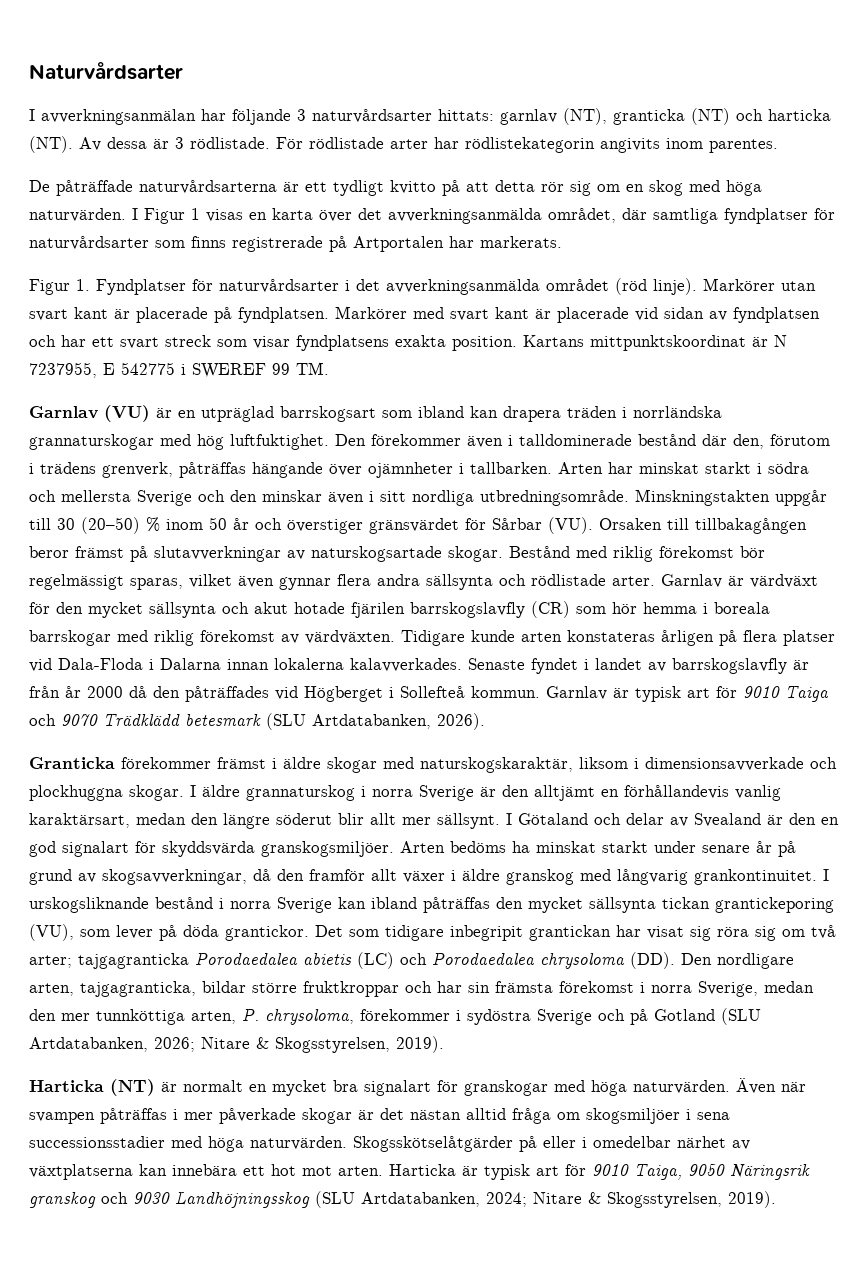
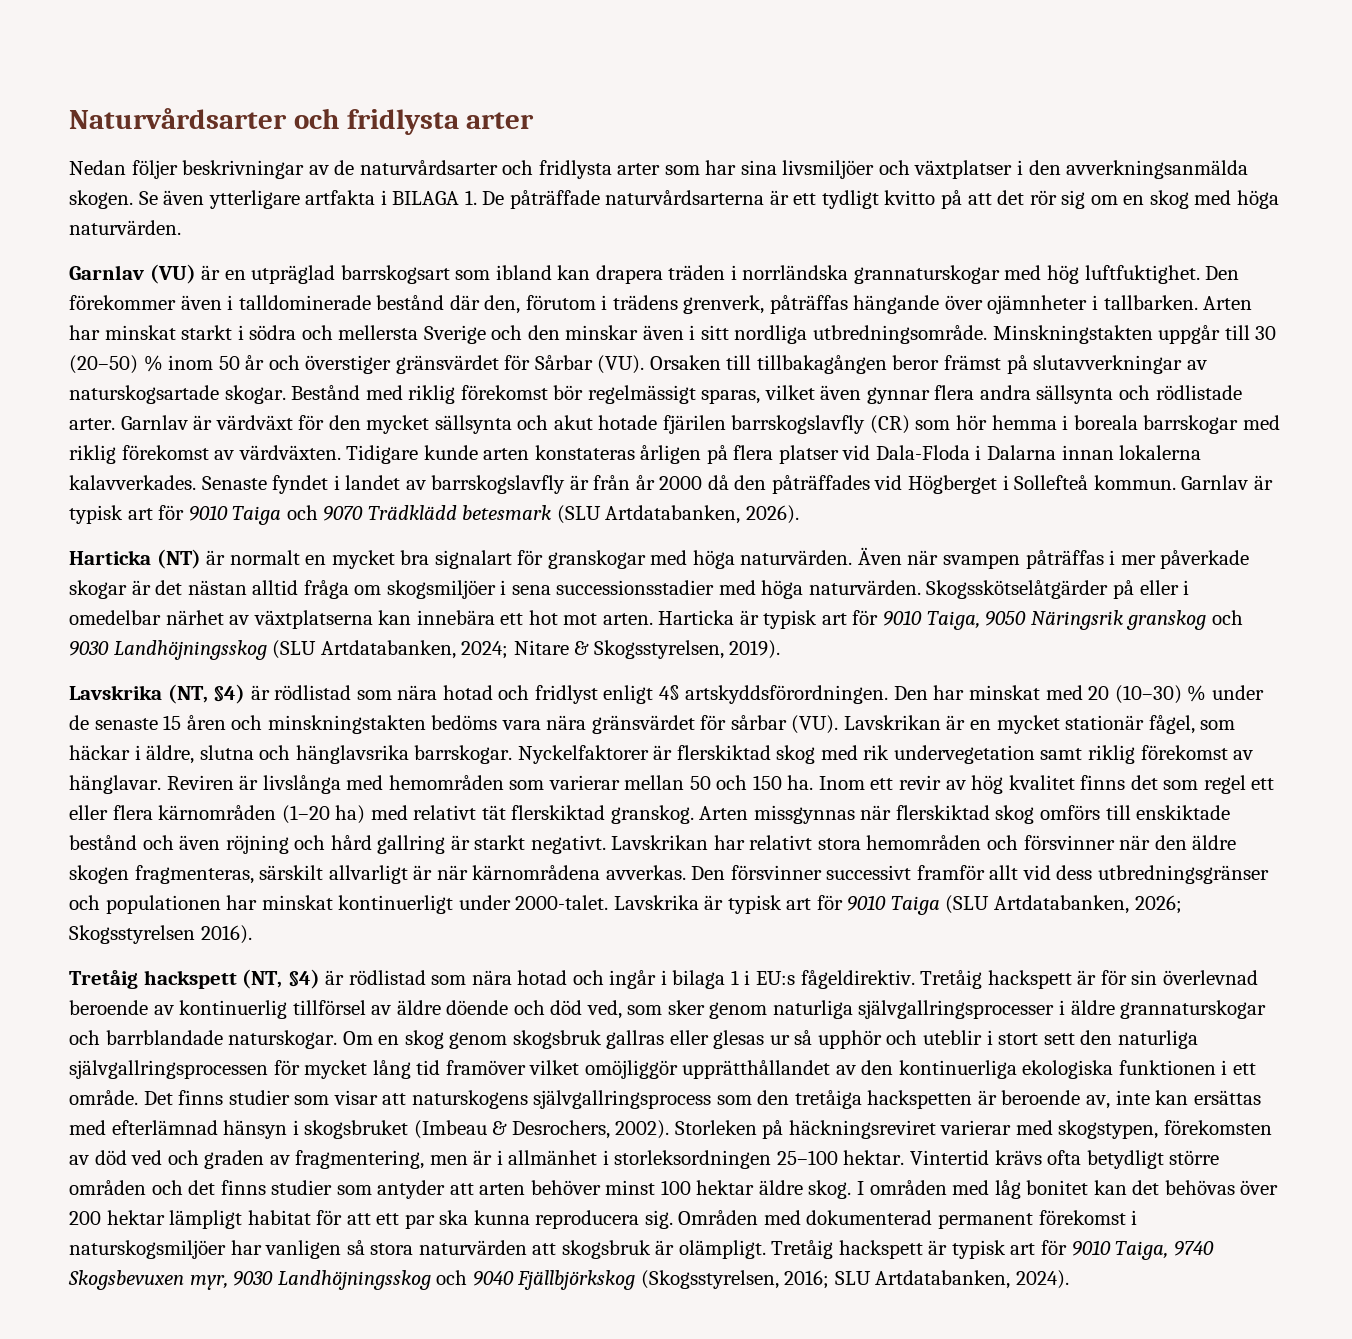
- Naturvårdsarter
- I avverkningsanmälan har följande 3 naturvårdsarter hittats: garnlav (NT), granticka (NT) och harticka (NT). Av dessa är 3 rödlistade. För rödlistade arter har rödlistekategorin angivits inom parentes.
- De påträffade naturvårdsarterna är ett tydligt kvitto på att detta rör sig om en skog med höga naturvärden. I Figur 1 visas en karta över det avverkningsanmälda området, där samtliga fyndplatser för naturvårdsarter som finns registrerade på Artportalen har markerats.
- Figur 1. Fyndplatser för naturvårdsarter i det avverkningsanmälda området (röd linje). Markörer utan svart kant är placerade på fyndplatsen. Markörer med svart kant är placerade vid sidan av fyndplatsen och har ett svart streck som visar fyndplatsens exakta position. Kartans mittpunktskoordinat är N 7237955, E 542775 i SWEREF 99 TM.
+ Naturvårdsarter och fridlysta arter
+ Nedan följer beskrivningar av de naturvårdsarter och fridlysta arter som har sina livsmiljöer och växtplatser i den avverkningsanmälda skogen. Se även ytterligare artfakta i BILAGA 1. De påträffade naturvårdsarterna är ett tydligt kvitto på att det rör sig om en skog med höga naturvärden.
- Granticka förekommer främst i äldre skogar med naturskogskaraktär, liksom i dimensionsavverkade och plockhuggna skogar. I äldre grannaturskog i norra Sverige är den alltjämt en förhållandevis vanlig karaktärsart, medan den längre söderut blir allt mer sällsynt. I Götaland och delar av Svealand är den en god signalart för skyddsvärda granskogsmiljöer. Arten bedöms ha minskat starkt under senare år på grund av skogsavverkningar, då den framför allt växer i äldre granskog med långvarig grankontinuitet. I urskogsliknande bestånd i norra Sverige kan ibland påträffas den mycket sällsynta tickan grantickeporing (VU), som lever på döda grantickor. Det som tidigare inbegripit grantickan har visat sig röra sig om två arter; tajgagranticka Porodaedalea abietis (LC) och Porodaedalea chrysoloma (DD). Den nordligare arten, tajgagranticka, bildar större fruktkroppar och har sin främsta förekomst i norra Sverige, medan den mer tunnköttiga arten, P. chrysoloma, förekommer i sydöstra Sverige och på Gotland (SLU Artdatabanken, 2026; Nitare & Skogsstyrelsen, 2019).
+ Lavskrika (NT, §4) är rödlistad som nära hotad och fridlyst enligt 4§ artskyddsförordningen. Den har minskat med 20 (10–30) % under de senaste 15 åren och minskningstakten bedöms vara nära gränsvärdet för sårbar (VU). Lavskrikan är en mycket stationär fågel, som häckar i äldre, slutna och hänglavsrika barrskogar. Nyckelfaktorer är flerskiktad skog med rik undervegetation samt riklig förekomst av hänglavar. Reviren är livslånga med hemområden som varierar mellan 50 och 150 ha. Inom ett revir av hög kvalitet finns det som regel ett eller flera kärnområden (1–20 ha) med relativt tät flerskiktad granskog. Arten missgynnas när flerskiktad skog omförs till enskiktade bestånd och även röjning och hård gallring är starkt negativt. Lavskrikan har relativt stora hemområden och försvinner när den äldre skogen fragmenteras, särskilt allvarligt är när kärnområdena avverkas. Den försvinner successivt framför allt vid dess utbredningsgränser och populationen har minskat kontinuerligt under 2000-talet. Lavskrika är typisk art för 9010 Taiga (SLU Artdatabanken, 2026; Skogsstyrelsen 2016).
+ Tretåig hackspett (NT, §4) är rödlistad som nära hotad och ingår i bilaga 1 i EU:s fågeldirektiv. Tretåig hackspett är för sin överlevnad beroende av kontinuerlig tillförsel av äldre döende och död ved, som sker genom naturliga självgallringsprocesser i äldre grannaturskogar och barrblandade naturskogar. Om en skog genom skogsbruk gallras eller glesas ur så upphör och uteblir i stort sett den naturliga självgallringsprocessen för mycket lång tid framöver vilket omöjliggör upprätthållandet av den kontinuerliga ekologiska funktionen i ett område. Det finns studier som visar att naturskogens självgallringsprocess som den tretåiga hackspetten är beroende av, inte kan ersättas med efterlämnad hänsyn i skogsbruket (Imbeau & Desrochers, 2002). Storleken på häckningsreviret varierar med skogstypen, förekomsten av död ved och graden av fragmentering, men är i allmänhet i storleksordningen 25–100 hektar. Vintertid krävs ofta betydligt större områden och det finns studier som antyder att arten behöver minst 100 hektar äldre skog. I områden med låg bonitet kan det behövas över 200 hektar lämpligt habitat för att ett par ska kunna reproducera sig. Områden med dokumenterad permanent förekomst i naturskogsmiljöer har vanligen så stora naturvärden att skogsbruk är olämpligt. Tretåig hackspett är typisk art för 9010 Taiga, 9740 Skogsbevuxen myr, 9030 Landhöjningsskog och 9040 Fjällbjörkskog (Skogsstyrelsen, 2016; SLU Artdatabanken, 2024).

